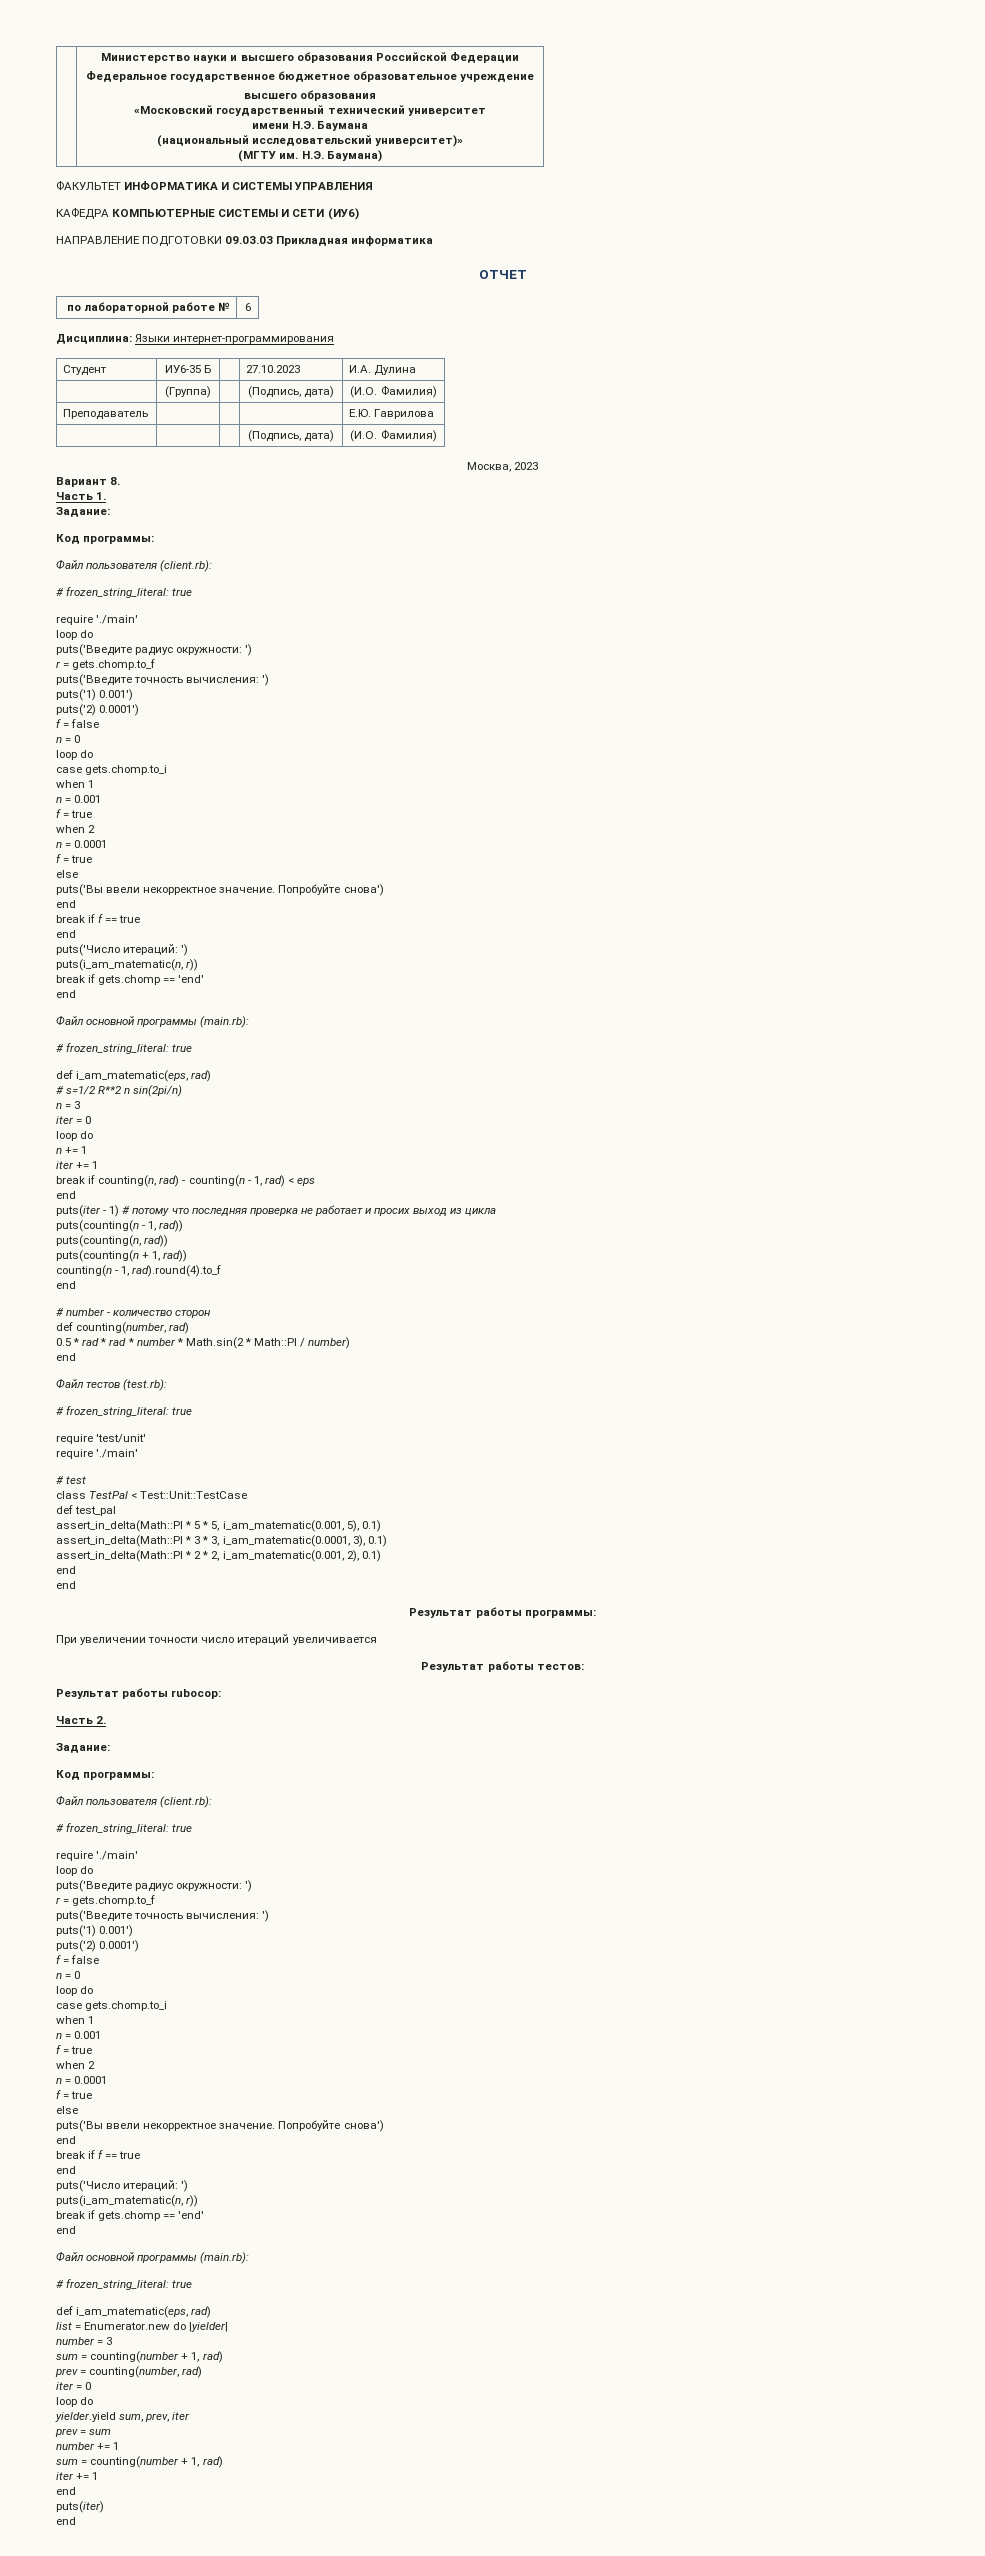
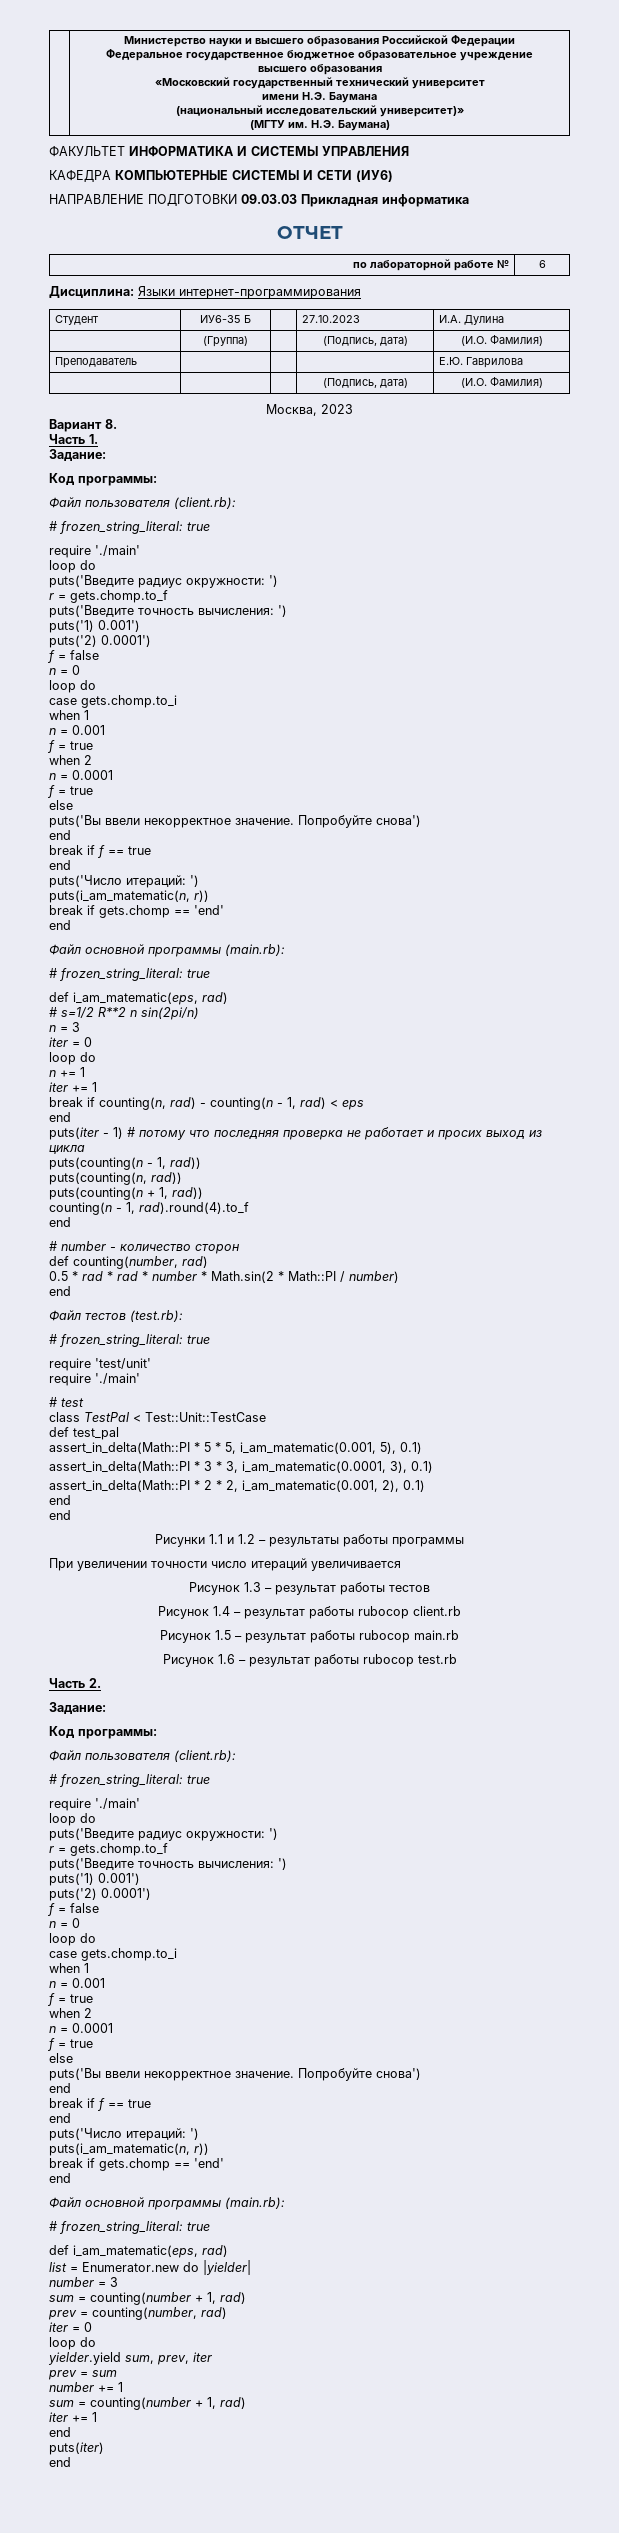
- Результат работы программы:
+ Рисунки 1.1 и 1.2 – результаты работы программы
- Результат работы тестов:
- Результат работы rubocop:
+ Рисунок 1.3 – результат работы тестов
+ Рисунок 1.4 – результат работы rubocop client.rb
+ Рисунок 1.5 – результат работы rubocop main.rb
+ Рисунок 1.6 – результат работы rubocop test.rb

